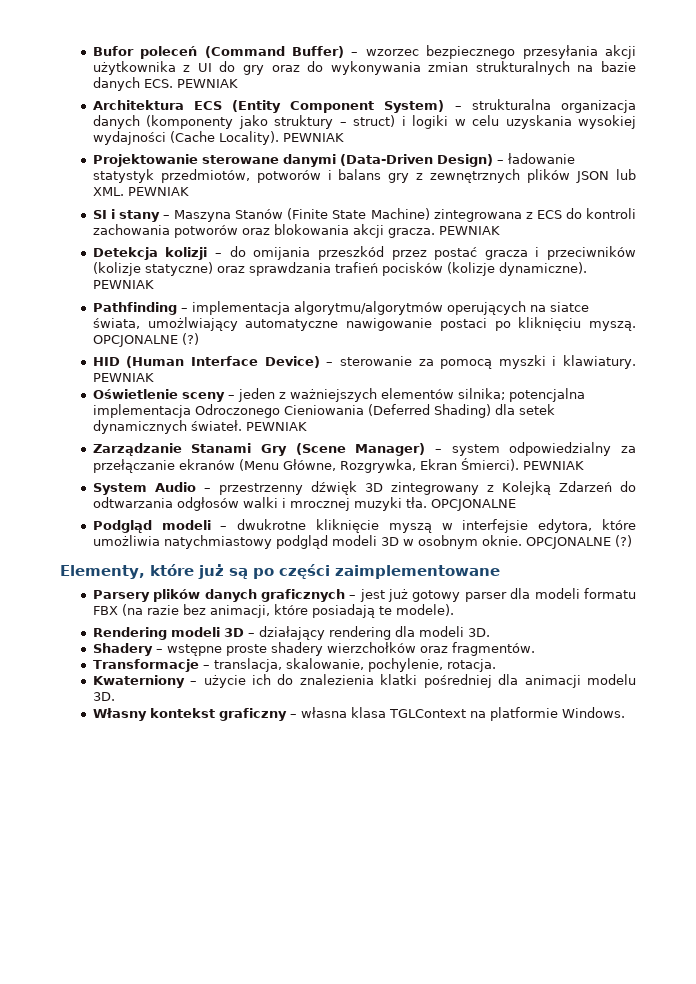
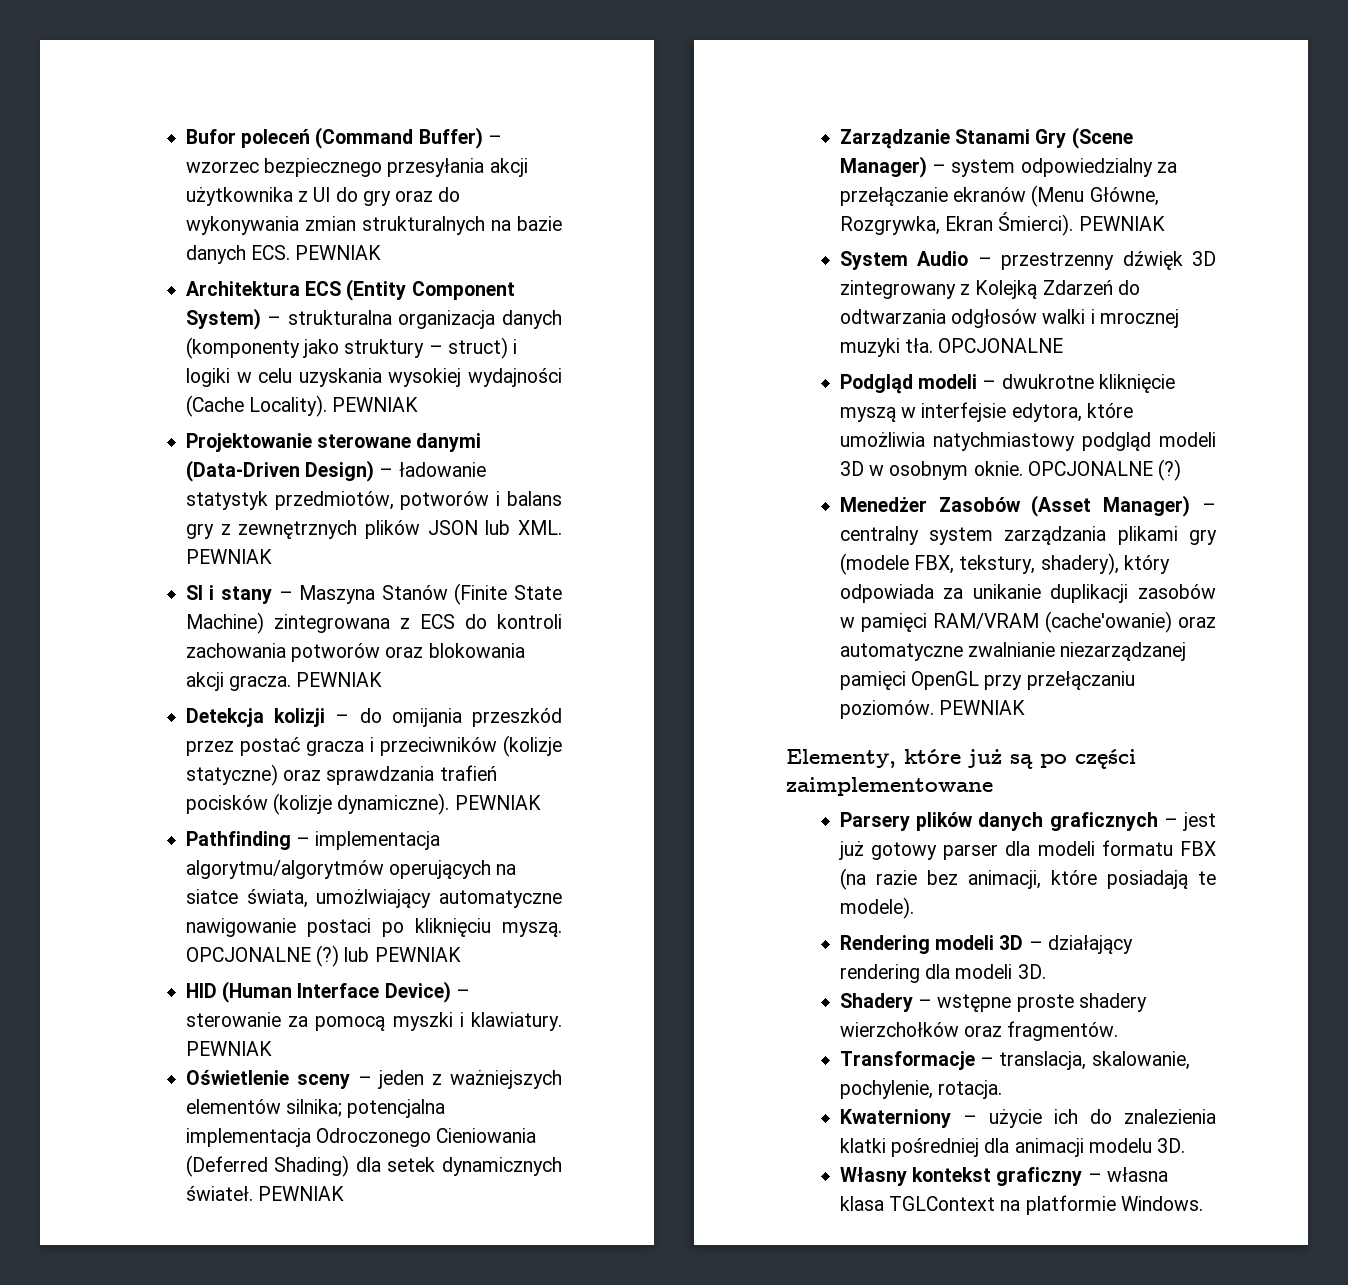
- Pathfinding – implementacja algorytmu/algorytmów operujących na siatce świata, umożlwiający automatyczne nawigowanie postaci po kliknięciu myszą. OPCJONALNE (?)
+ Pathfinding – implementacja algorytmu/algorytmów operujących na siatce świata, umożlwiający automatyczne nawigowanie postaci po kliknięciu myszą. OPCJONALNE (?) lub PEWNIAK
+ Menedżer Zasobów (Asset Manager) – centralny system zarządzania plikami gry (modele FBX, tekstury, shadery), który odpowiada za unikanie duplikacji zasobów w pamięci RAM/VRAM (cache'owanie) oraz automatyczne zwalnianie niezarządzanej pamięci OpenGL przy przełączaniu poziomów. PEWNIAK

